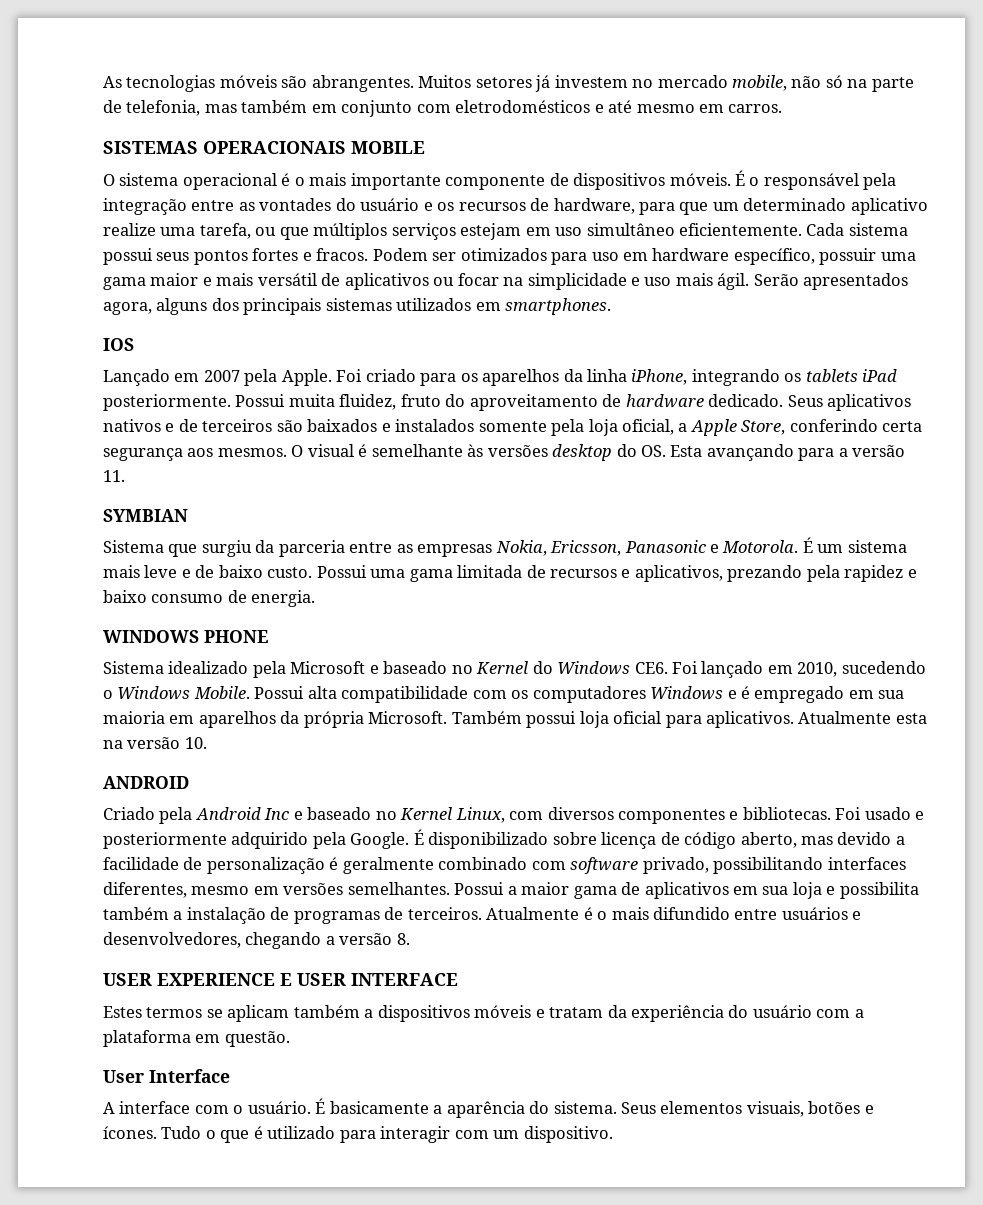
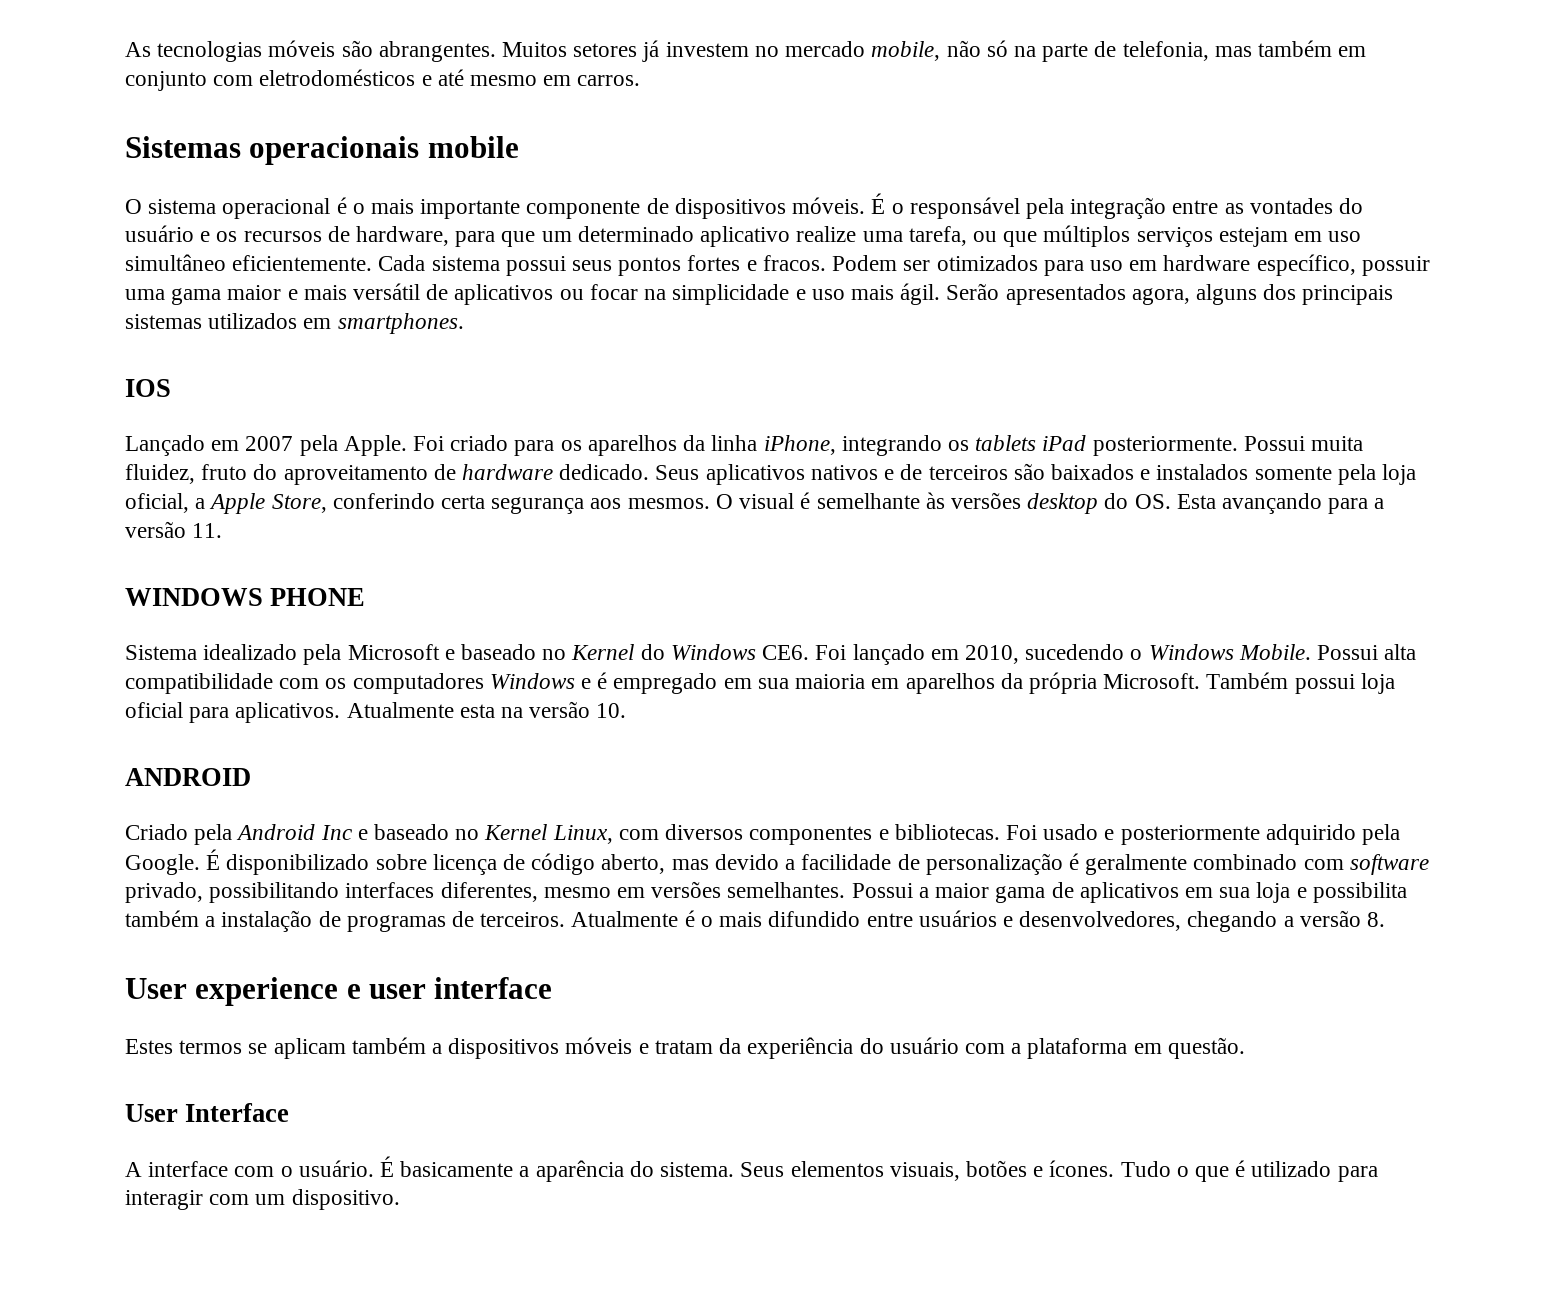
- SISTEMAS OPERACIONAIS MOBILE
+ Sistemas operacionais mobile
- SYMBIAN
- Sistema que surgiu da parceria entre as empresas Nokia, Ericsson, Panasonic e Motorola. É um sistema mais leve e de baixo custo. Possui uma gama limitada de recursos e aplicativos, prezando pela rapidez e baixo consumo de energia.
- USER EXPERIENCE E USER INTERFACE
+ User experience e user interface

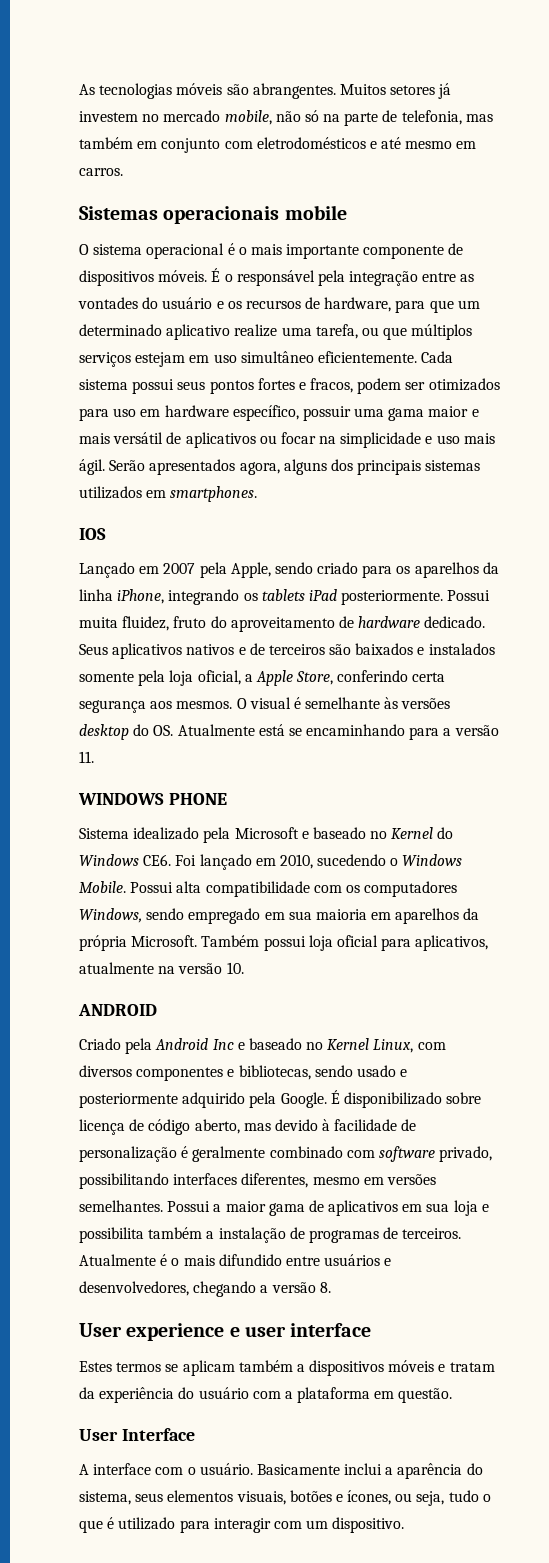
- Cada sistema possui seus pontos fortes e fracos. Podem ser otimizados para uso em hardware específico, possuir uma gama maior e mais versátil de aplicativos ou focar na simplicidade e uso mais ágil.
+ Cada sistema possui seus pontos fortes e fracos, podem ser otimizados para uso em hardware específico, possuir uma gama maior e mais versátil de aplicativos ou focar na simplicidade e uso mais ágil.
- Lançado em 2007 pela Apple. Foi criado para os aparelhos da linha iPhone, integrando os tablets iPad posteriormente.
+ Lançado em 2007 pela Apple, sendo criado para os aparelhos da linha iPhone, integrando os tablets iPad posteriormente.
- O visual é semelhante às versões desktop do OS. Esta avançando para a versão 11.
+ O visual é semelhante às versões desktop do OS. Atualmente está se encaminhando para a versão 11.
- Possui alta compatibilidade com os computadores Windows e é empregado em sua maioria em aparelhos da própria Microsoft.
+ Possui alta compatibilidade com os computadores Windows, sendo empregado em sua maioria em aparelhos da própria Microsoft.
- Também possui loja oficial para aplicativos. Atualmente esta na versão 10.
+ Também possui loja oficial para aplicativos, atualmente na versão 10.
- Criado pela Android Inc e baseado no Kernel Linux, com diversos componentes e bibliotecas. Foi usado e posteriormente adquirido pela Google.
+ Criado pela Android Inc e baseado no Kernel Linux, com diversos componentes e bibliotecas, sendo usado e posteriormente adquirido pela Google.
- É disponibilizado sobre licença de código aberto, mas devido a facilidade de personalização é geralmente combinado com software privado, possibilitando interfaces diferentes, mesmo em versões semelhantes.
+ É disponibilizado sobre licença de código aberto, mas devido à facilidade de personalização é geralmente combinado com software privado, possibilitando interfaces diferentes, mesmo em versões semelhantes.
- É basicamente a aparência do sistema. Seus elementos visuais, botões e ícones. Tudo o que é utilizado para interagir com um dispositivo.
+ Basicamente inclui a aparência do sistema, seus elementos visuais, botões e ícones, ou seja, tudo o que é utilizado para interagir com um dispositivo.

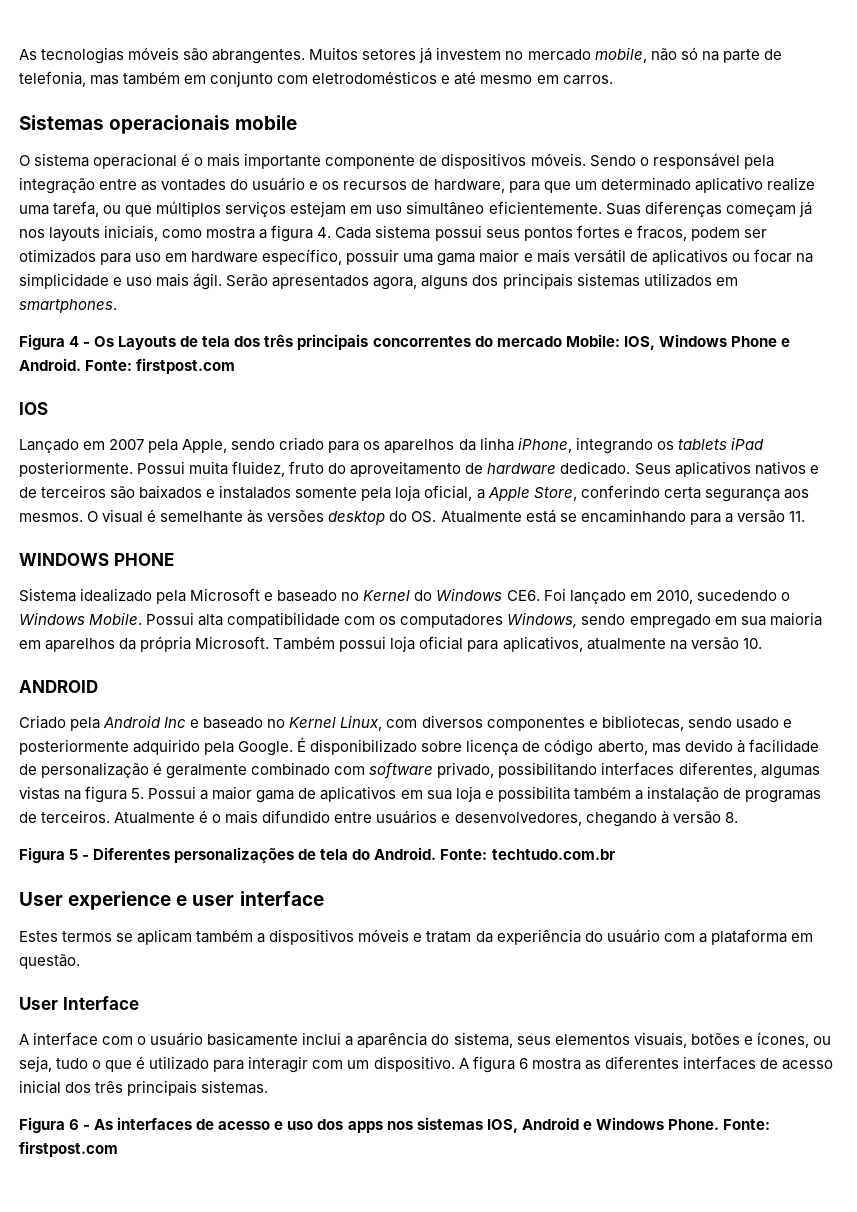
- É o responsável pela integração entre as vontades do usuário e os recursos de hardware, para que um determinado aplicativo realize uma tarefa, ou que múltiplos serviços estejam em uso simultâneo eficientemente.
+ Sendo o responsável pela integração entre as vontades do usuário e os recursos de hardware, para que um determinado aplicativo realize uma tarefa, ou que múltiplos serviços estejam em uso simultâneo eficientemente.
- Cada sistema possui seus pontos fortes e fracos, podem ser otimizados para uso em hardware específico, possuir uma gama maior e mais versátil de aplicativos ou focar na simplicidade e uso mais ágil.
+ Suas diferenças começam já nos layouts iniciais, como mostra a figura 4. Cada sistema possui seus pontos fortes e fracos, podem ser otimizados para uso em hardware específico, possuir uma gama maior e mais versátil de aplicativos ou focar na simplicidade e uso mais ágil.
+ Figura 4 - Os Layouts de tela dos três principais concorrentes do mercado Mobile: IOS, Windows Phone e Android. Fonte: firstpost.com
- É disponibilizado sobre licença de código aberto, mas devido à facilidade de personalização é geralmente combinado com software privado, possibilitando interfaces diferentes, mesmo em versões semelhantes. Possui a maior gama de aplicativos em sua loja e possibilita também a instalação de programas de terceiros.
+ É disponibilizado sobre licença de código aberto, mas devido à facilidade de personalização é geralmente combinado com software privado, possibilitando interfaces diferentes, algumas vistas na figura 5. Possui a maior gama de aplicativos em sua loja e possibilita também a instalação de programas de terceiros.
- Atualmente é o mais difundido entre usuários e desenvolvedores, chegando a versão 8.
+ Atualmente é o mais difundido entre usuários e desenvolvedores, chegando à versão 8.
+ Figura 5 - Diferentes personalizações de tela do Android. Fonte: techtudo.com.br
- A interface com o usuário. Basicamente inclui a aparência do sistema, seus elementos visuais, botões e ícones, ou seja, tudo o que é utilizado para interagir com um dispositivo.
+ A interface com o usuário basicamente inclui a aparência do sistema, seus elementos visuais, botões e ícones, ou seja, tudo o que é utilizado para interagir com um dispositivo.
+ A figura 6 mostra as diferentes interfaces de acesso inicial dos três principais sistemas.
+ Figura 6 - As interfaces de acesso e uso dos apps nos sistemas IOS, Android e Windows Phone. Fonte: firstpost.com

